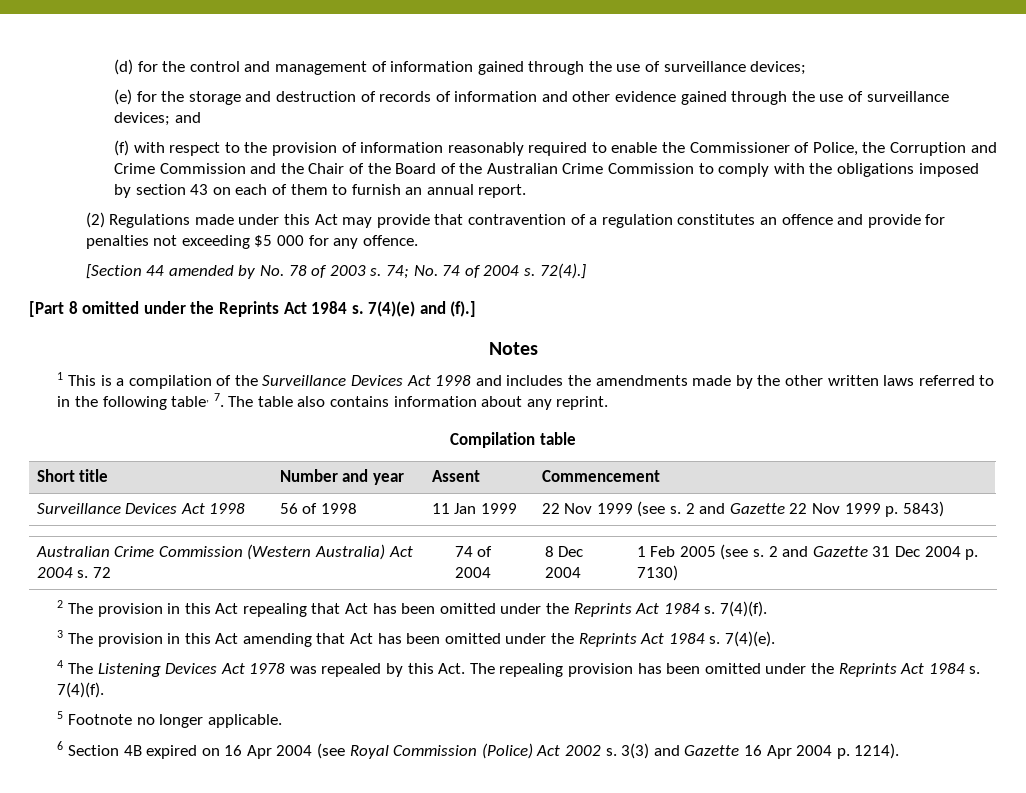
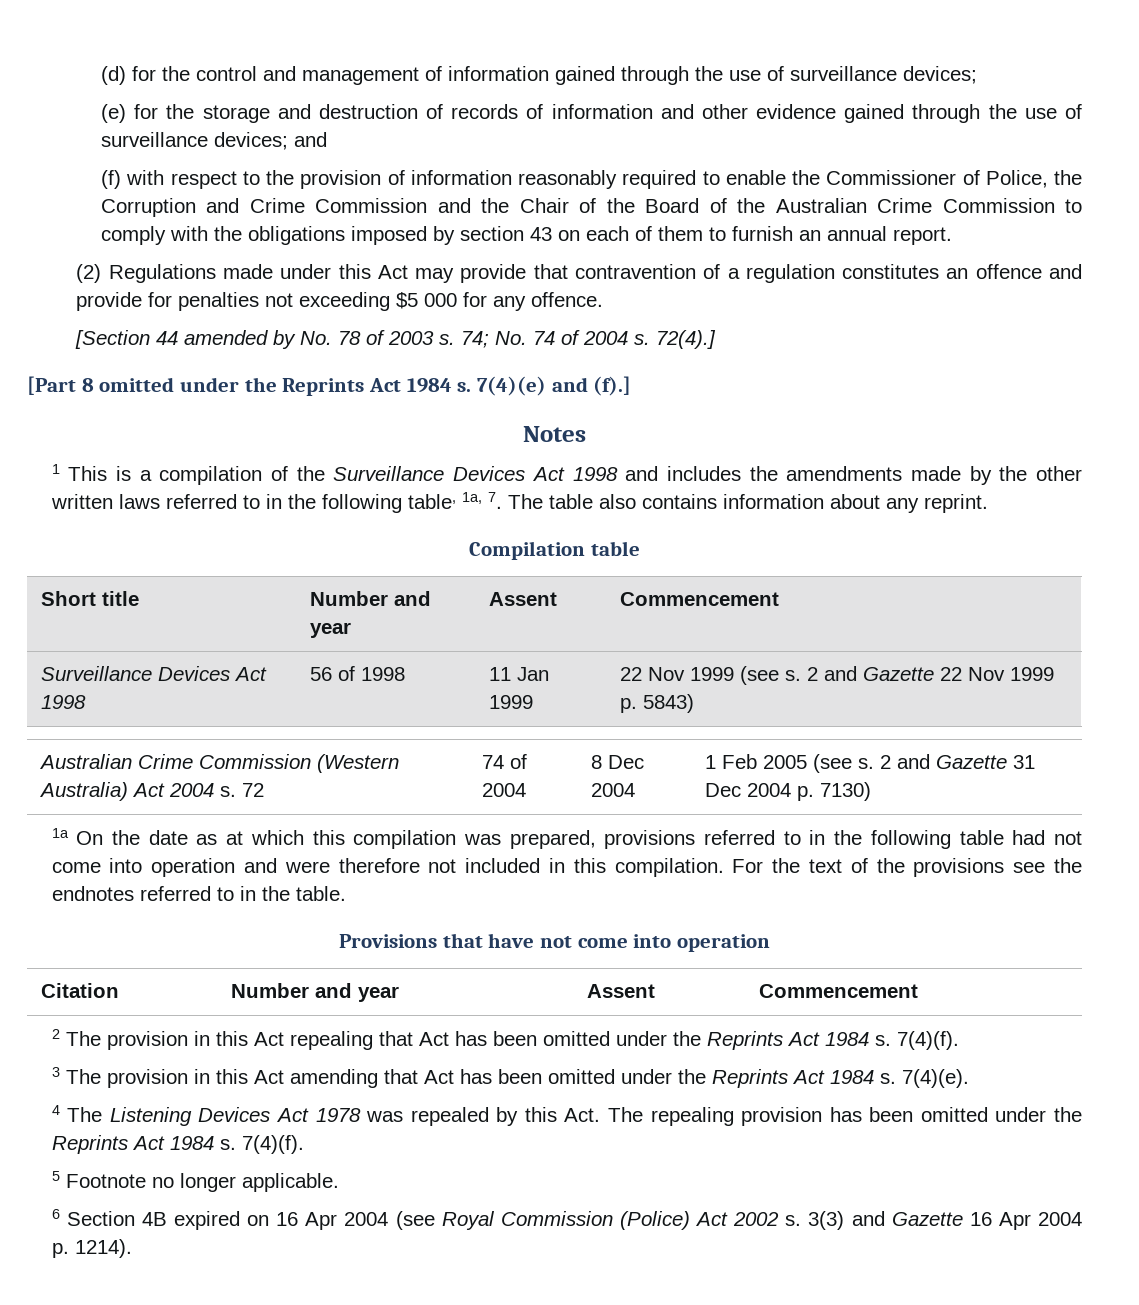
- 1 This is a compilation of the Surveillance Devices Act 1998 and includes the amendments made by the other written laws referred to in the following table, 7. The table also contains information about any reprint.
+ 1 This is a compilation of the Surveillance Devices Act 1998 and includes the amendments made by the other written laws referred to in the following table, 1a, 7. The table also contains information about any reprint.
+ 1a On the date as at which this compilation was prepared, provisions referred to in the following table had not come into operation and were therefore not included in this compilation. For the text of the provisions see the endnotes referred to in the table.
+ Provisions that have not come into operation
+ Citation | Number and year | Assent | Commencement

